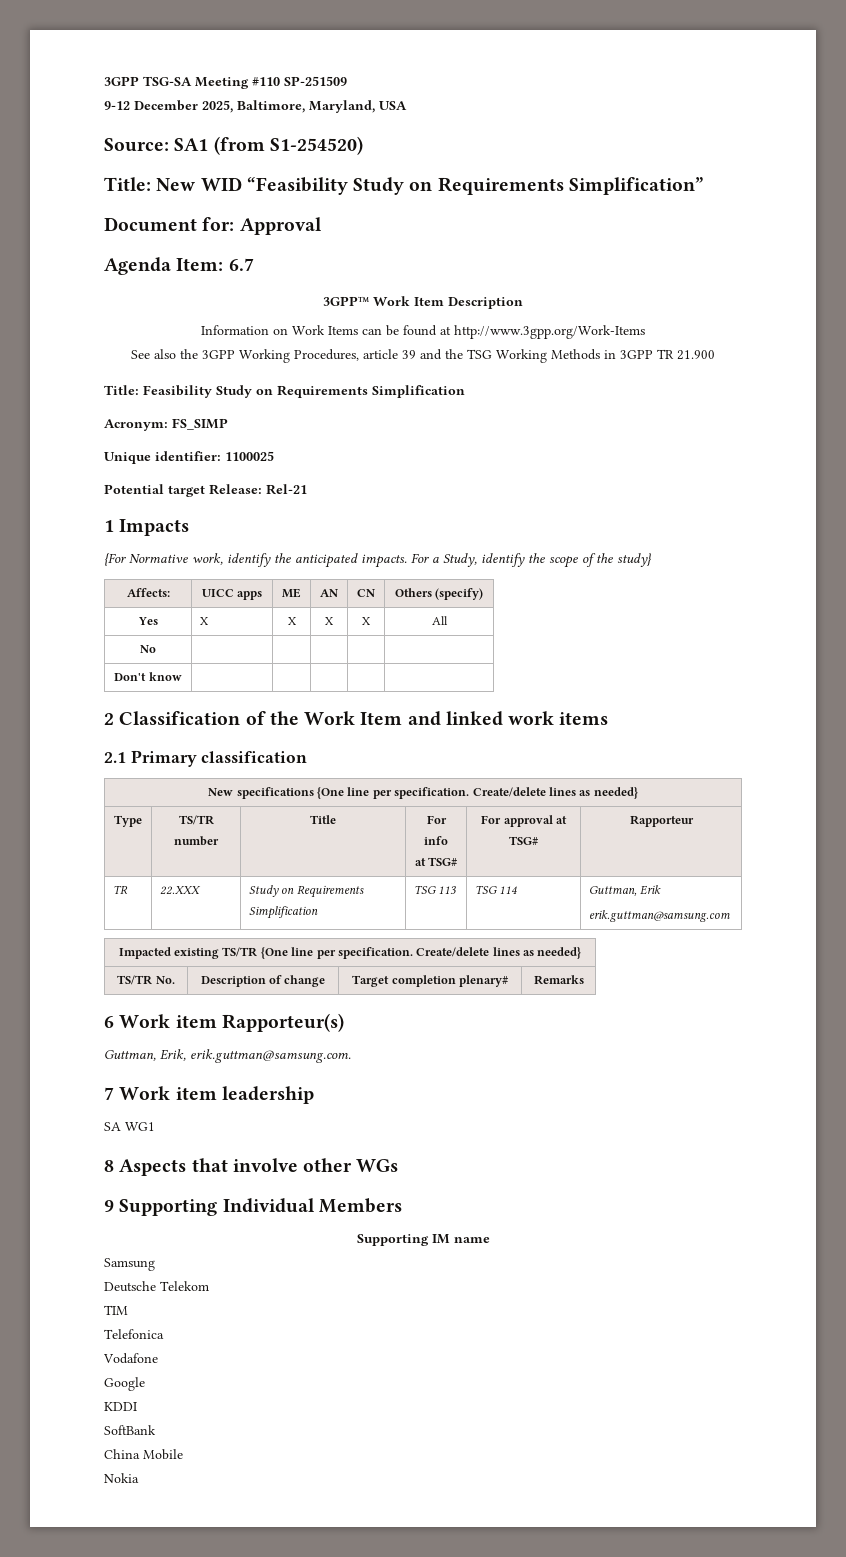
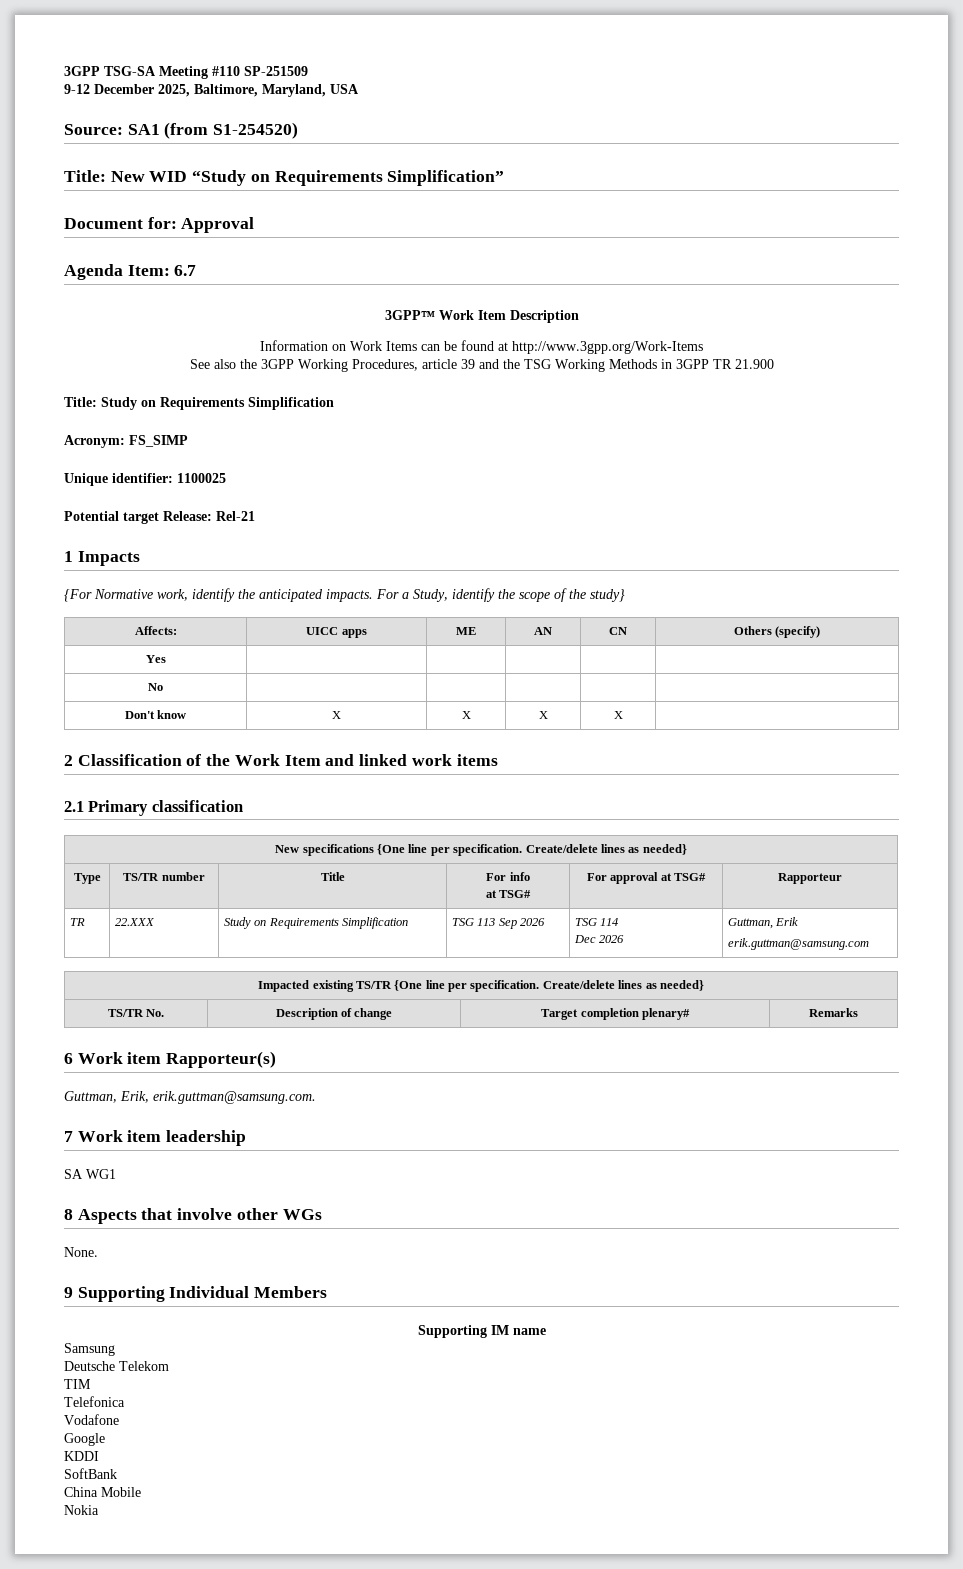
- Title: New WID “Feasibility Study on Requirements Simplification”
+ Title: New WID “Study on Requirements Simplification”
- Title: Feasibility Study on Requirements Simplification
+ Title: Study on Requirements Simplification
- Yes | X | X | X | X | All
+ Yes | | | | |
- Don't know | | | | |
+ Don't know | X | X | X | X |
- TR | 22.XXX | Study on Requirements Simplification | TSG 113 | TSG 114 | Guttman, Erik
+ TR | 22.XXX | Study on Requirements Simplification | TSG 113 Sep 2026 | TSG 114
+ Dec 2026 | Guttman, Erik
+ None.

